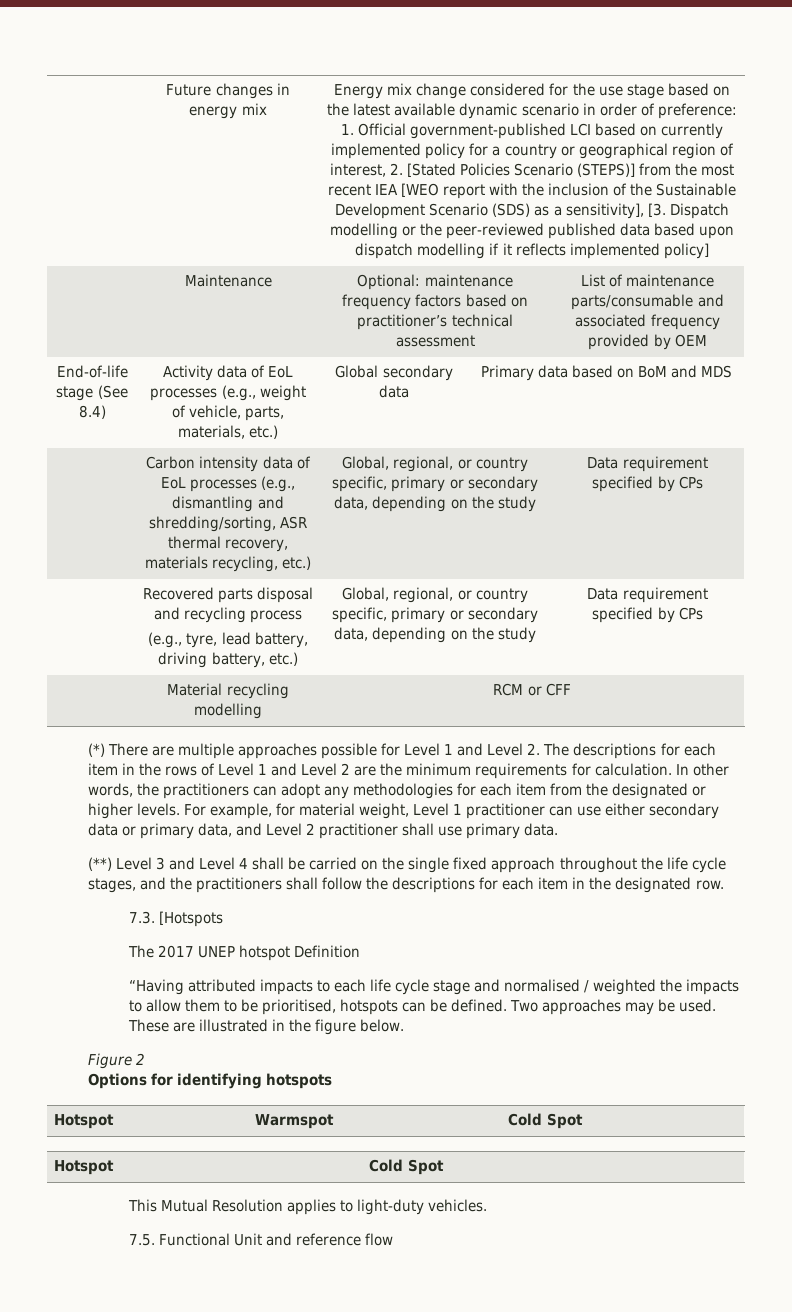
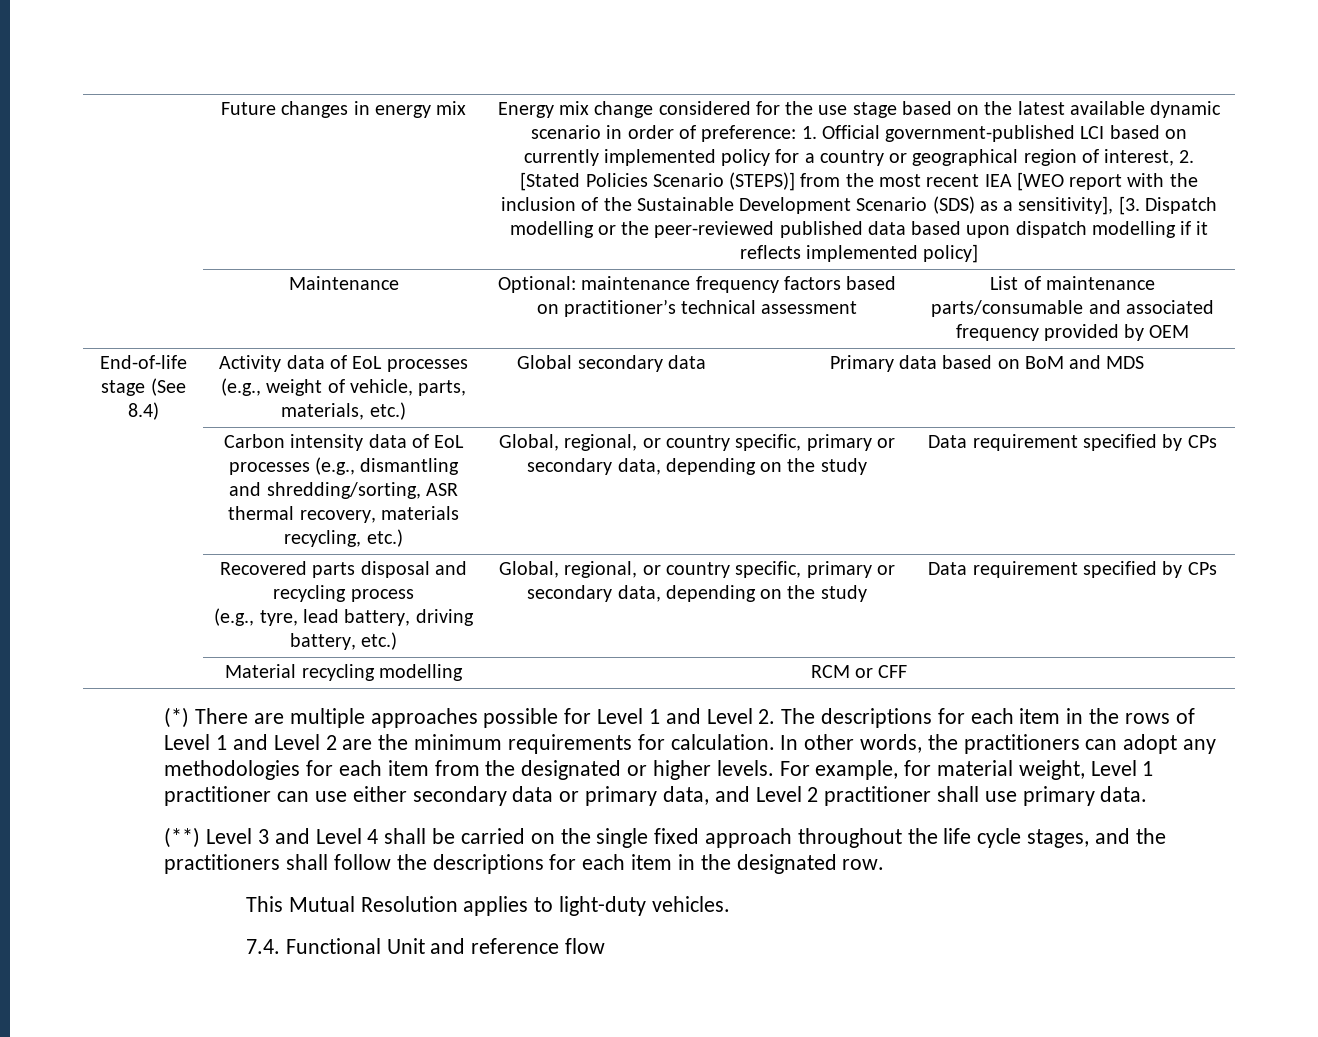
- 7.3. [Hotspots
- The 2017 UNEP hotspot Definition
- “Having attributed impacts to each life cycle stage and normalised / weighted the impacts to allow them to be prioritised, hotspots can be defined. Two approaches may be used. These are illustrated in the figure below.
- Figure 2
- Options for identifying hotspots
- Hotspot | Warmspot | Cold Spot
- Hotspot | Cold Spot
- 7.5. Functional Unit and reference flow
+ 7.4. Functional Unit and reference flow

